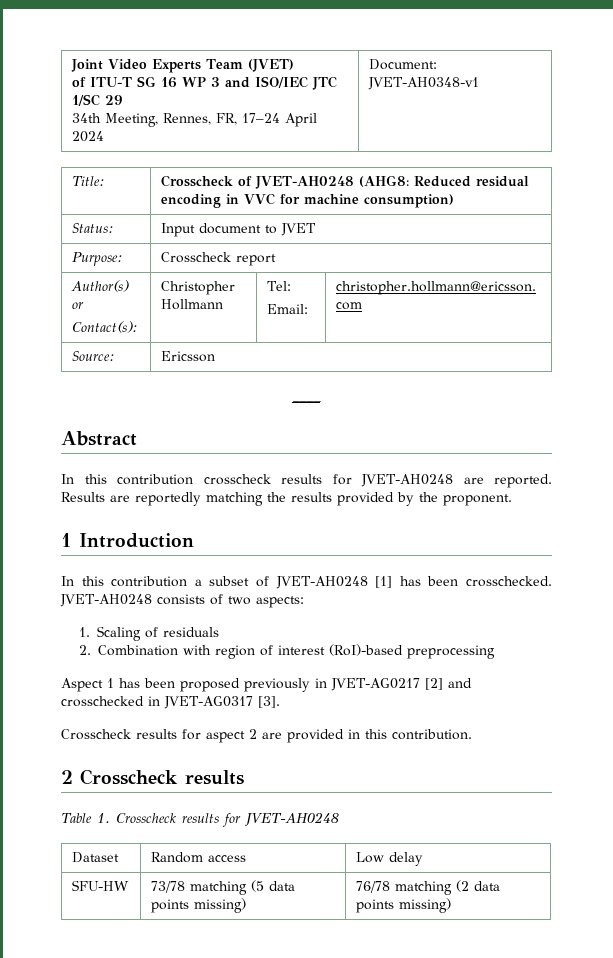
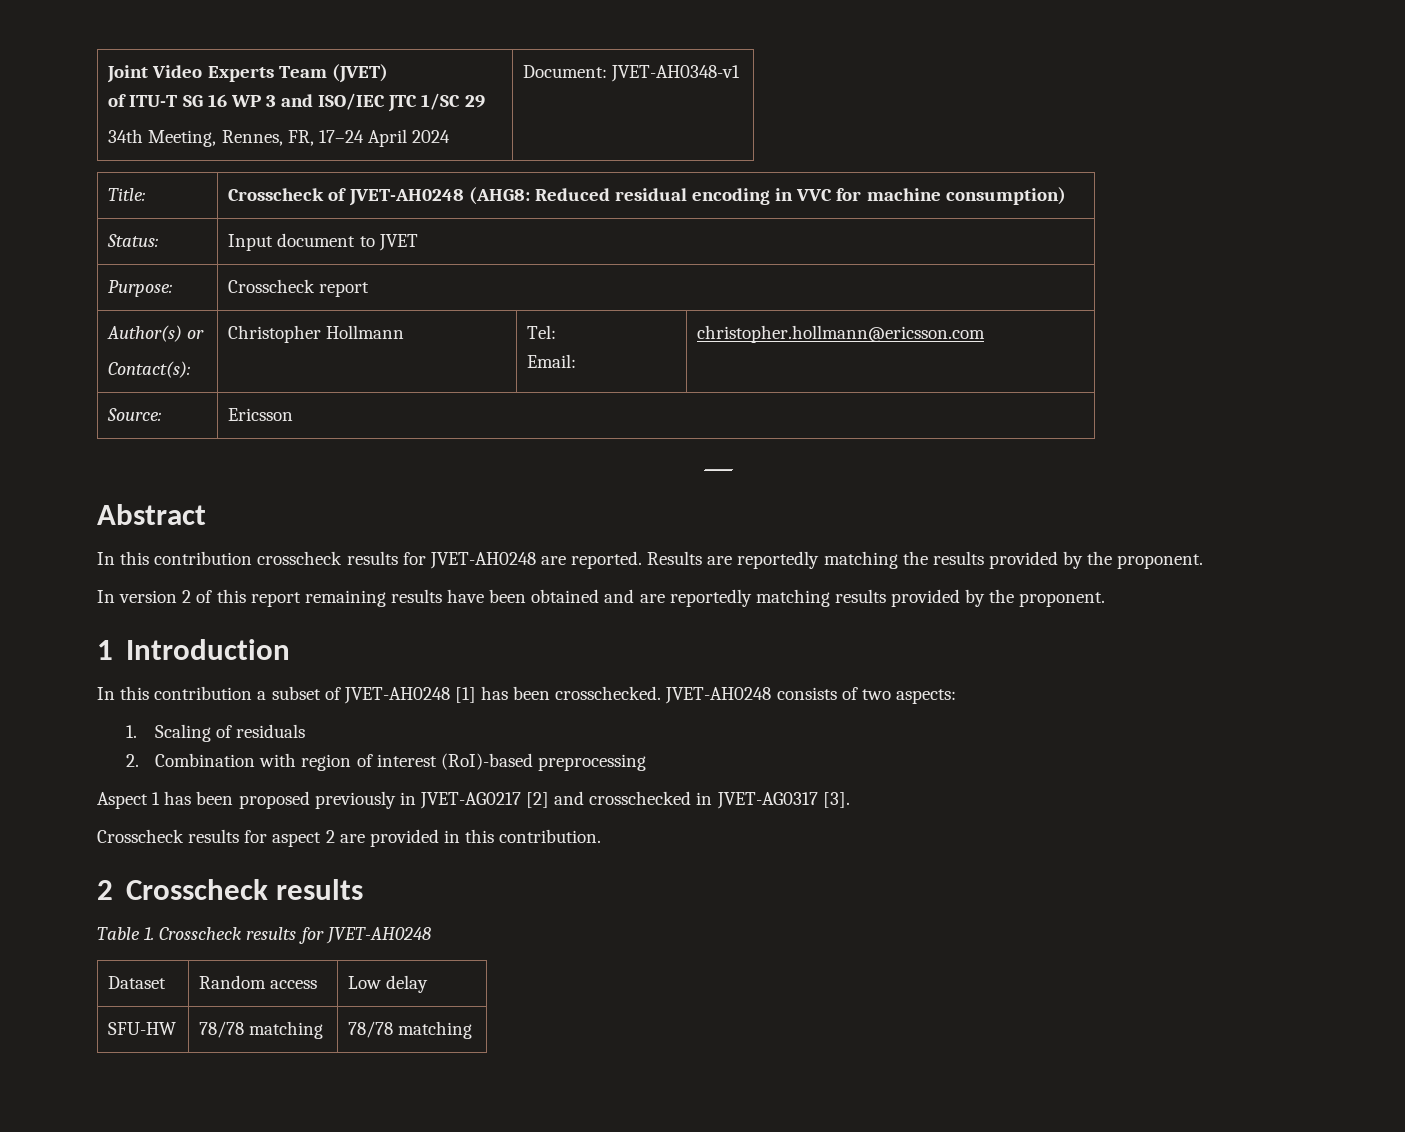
+ In version 2 of this report remaining results have been obtained and are reportedly matching results provided by the proponent.
- SFU-HW | 73/78 matching (5 data points missing) | 76/78 matching (2 data points missing)
+ SFU-HW | 78/78 matching | 78/78 matching

